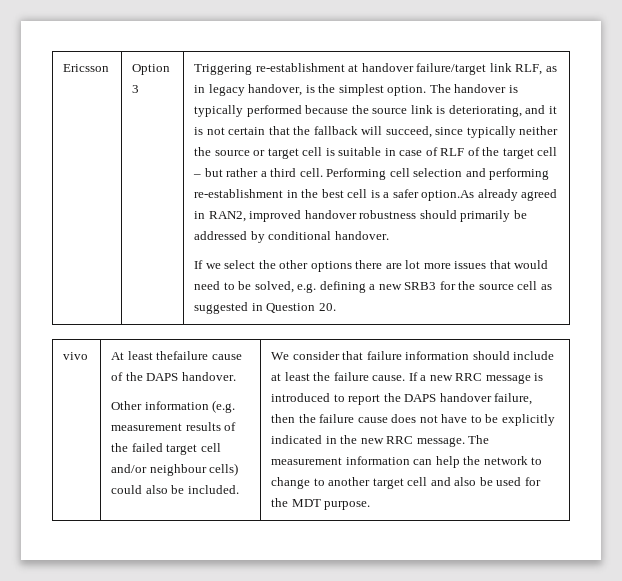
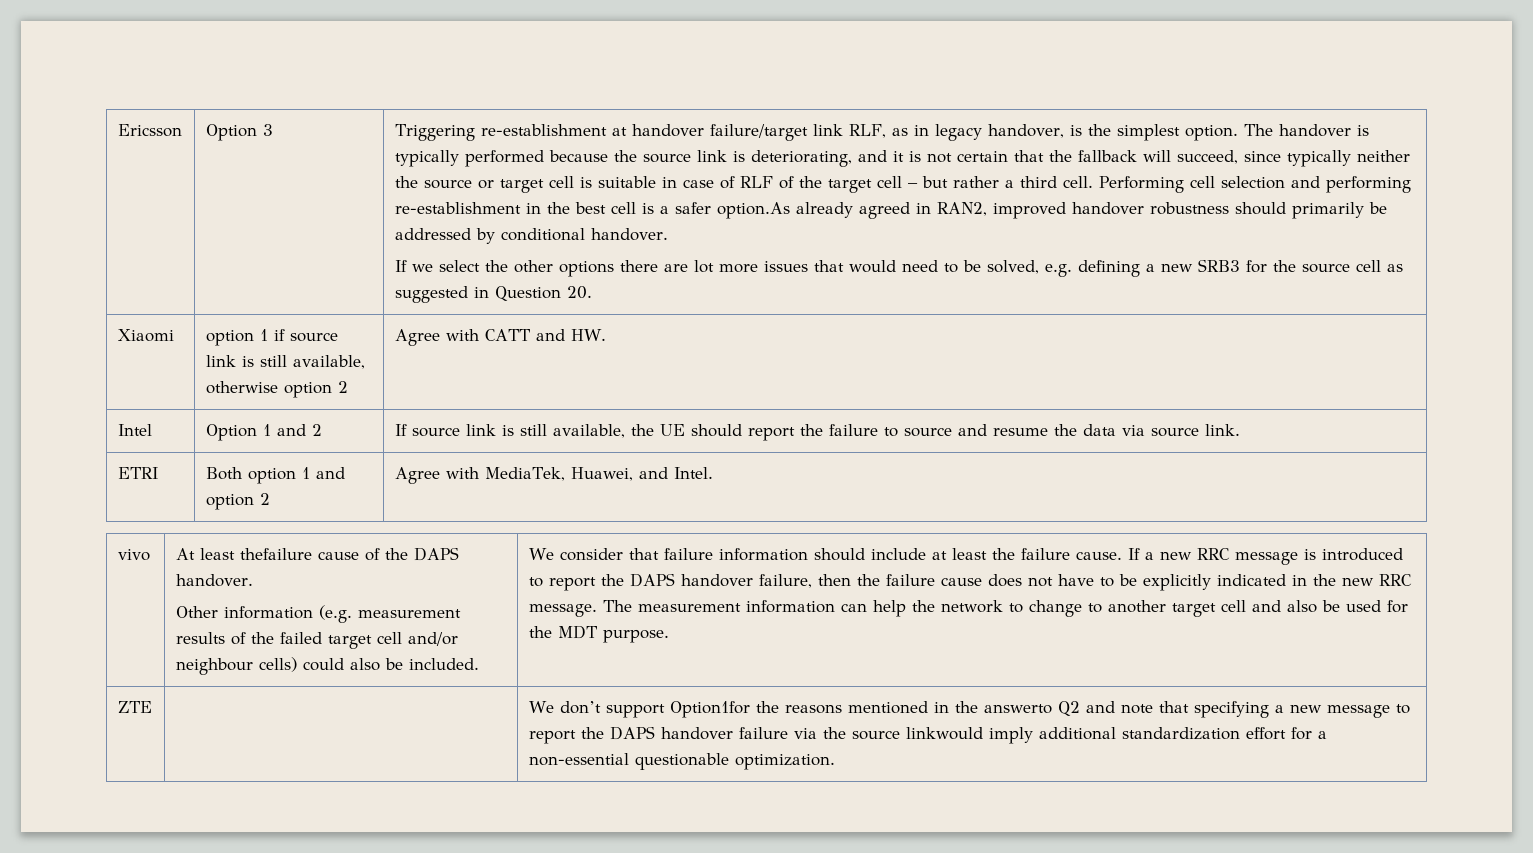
+ Xiaomi | option 1 if source link is still available, otherwise option 2 | Agree with CATT and HW.
+ Intel | Option 1 and 2 | If source link is still available, the UE should report the failure to source and resume the data via source link.
+ ETRI | Both option 1 and option 2 | Agree with MediaTek, Huawei, and Intel.
+ ZTE | | We don’t support Option1for the reasons mentioned in the answerto Q2 and note that specifying a new message to report the DAPS handover failure via the source linkwould imply additional standardization effort for a non-essential questionable optimization.

